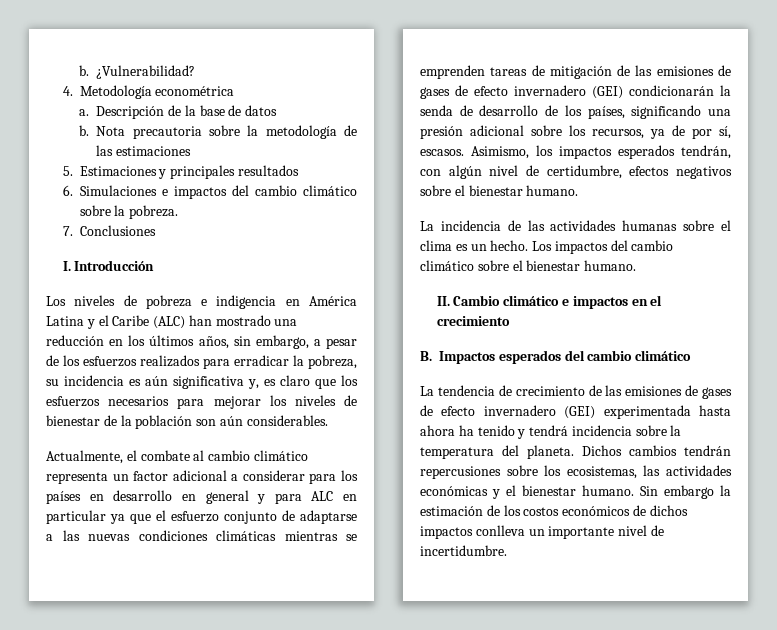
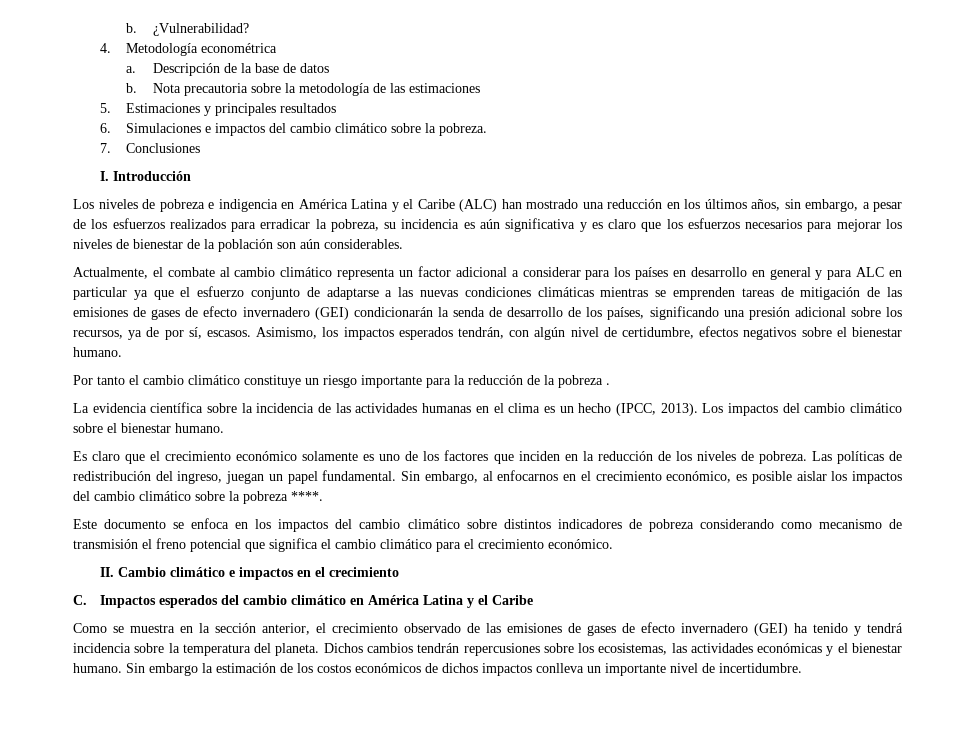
- Los niveles de pobreza e indigencia en América Latina y el Caribe (ALC) han mostrado una reducción en los últimos años, sin embargo, a pesar de los esfuerzos realizados para erradicar la pobreza, su incidencia es aún significativa y, es claro que los esfuerzos necesarios para mejorar los niveles de bienestar de la población son aún considerables.
+ Los niveles de pobreza e indigencia en América Latina y el Caribe (ALC) han mostrado una reducción en los últimos años, sin embargo, a pesar de los esfuerzos realizados para erradicar la pobreza, su incidencia es aún significativa y es claro que los esfuerzos necesarios para mejorar los niveles de bienestar de la población son aún considerables.
- La incidencia de las actividades humanas sobre el clima es un hecho.
+ Por tanto el cambio climático constituye un riesgo importante para la reducción de la pobreza .
+ La evidencia científica sobre la incidencia de las actividades humanas en el clima es un hecho (IPCC, 2013).
+ Es claro que el crecimiento económico solamente es uno de los factores que inciden en la reducción de los niveles de pobreza. Las políticas de redistribución del ingreso, juegan un papel fundamental. Sin embargo, al enfocarnos en el crecimiento económico, es posible aislar los impactos del cambio climático sobre la pobreza ****.
+ Este documento se enfoca en los impactos del cambio climático sobre distintos indicadores de pobreza considerando como mecanismo de transmisión el freno potencial que significa el cambio climático para el crecimiento económico.
- B. Impactos esperados del cambio climático
- La tendencia de crecimiento de las emisiones de gases de efecto invernadero (GEI) experimentada hasta ahora ha tenido y tendrá incidencia sobre la temperatura del planeta.
+ C. Impactos esperados del cambio climático en América Latina y el Caribe
+ Como se muestra en la sección anterior, el crecimiento observado de las emisiones de gases de efecto invernadero (GEI) ha tenido y tendrá incidencia sobre la temperatura del planeta.

